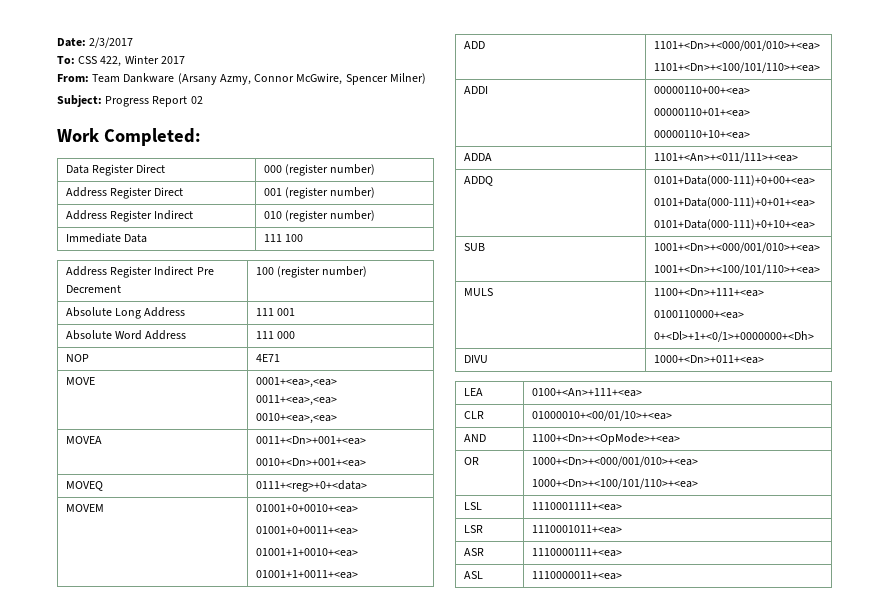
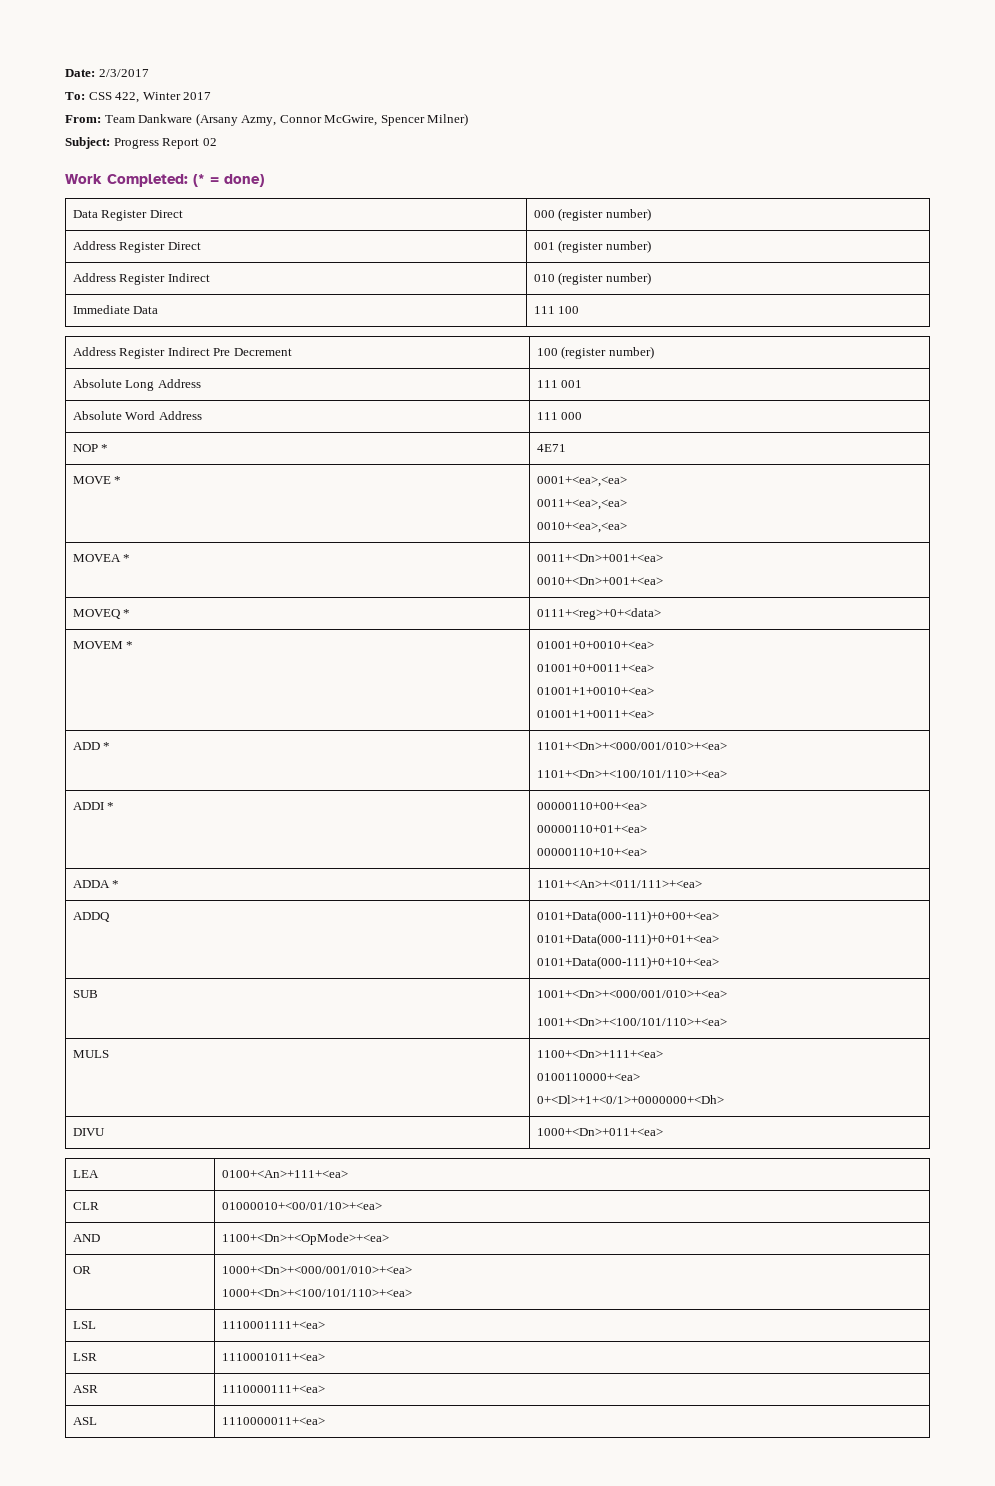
- Work Completed:
+ Work Completed: (* = done)
- NOP | 4E71
+ NOP * | 4E71
- MOVE | 0001+<ea>,<ea>
+ MOVE * | 0001+<ea>,<ea>
- MOVEA | 0011+<Dn>+001+<ea>
+ MOVEA * | 0011+<Dn>+001+<ea>
- MOVEQ | 0111+<reg>+0+<data>
+ MOVEQ * | 0111+<reg>+0+<data>
- MOVEM | 01001+0+0010+<ea>
+ MOVEM * | 01001+0+0010+<ea>
- ADD | 1101+<Dn>+<000/001/010>+<ea>
+ ADD * | 1101+<Dn>+<000/001/010>+<ea>
- ADDI | 00000110+00+<ea>
+ ADDI * | 00000110+00+<ea>
- ADDA | 1101+<An>+<011/111>+<ea>
+ ADDA * | 1101+<An>+<011/111>+<ea>

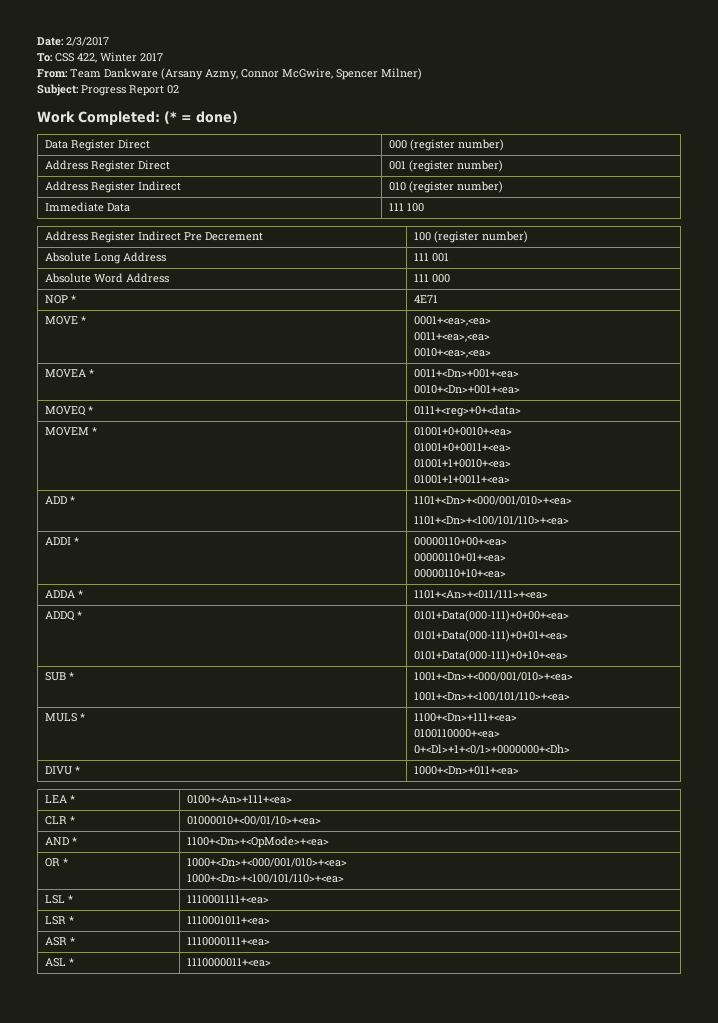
- ADDQ | 0101+Data(000-111)+0+00+<ea>
+ ADDQ * | 0101+Data(000-111)+0+00+<ea>
- SUB | 1001+<Dn>+<000/001/010>+<ea>
+ SUB * | 1001+<Dn>+<000/001/010>+<ea>
- MULS | 1100+<Dn>+111+<ea>
+ MULS * | 1100+<Dn>+111+<ea>
- DIVU | 1000+<Dn>+011+<ea>
+ DIVU * | 1000+<Dn>+011+<ea>
- LEA | 0100+<An>+111+<ea>
+ LEA * | 0100+<An>+111+<ea>
- CLR | 01000010+<00/01/10>+<ea>
+ CLR * | 01000010+<00/01/10>+<ea>
- AND | 1100+<Dn>+<OpMode>+<ea>
+ AND * | 1100+<Dn>+<OpMode>+<ea>
- OR | 1000+<Dn>+<000/001/010>+<ea>
+ OR * | 1000+<Dn>+<000/001/010>+<ea>
- LSL | 1110001111+<ea>
+ LSL * | 1110001111+<ea>
- LSR | 1110001011+<ea>
+ LSR * | 1110001011+<ea>
- ASR | 1110000111+<ea>
+ ASR * | 1110000111+<ea>
- ASL | 1110000011+<ea>
+ ASL * | 1110000011+<ea>

